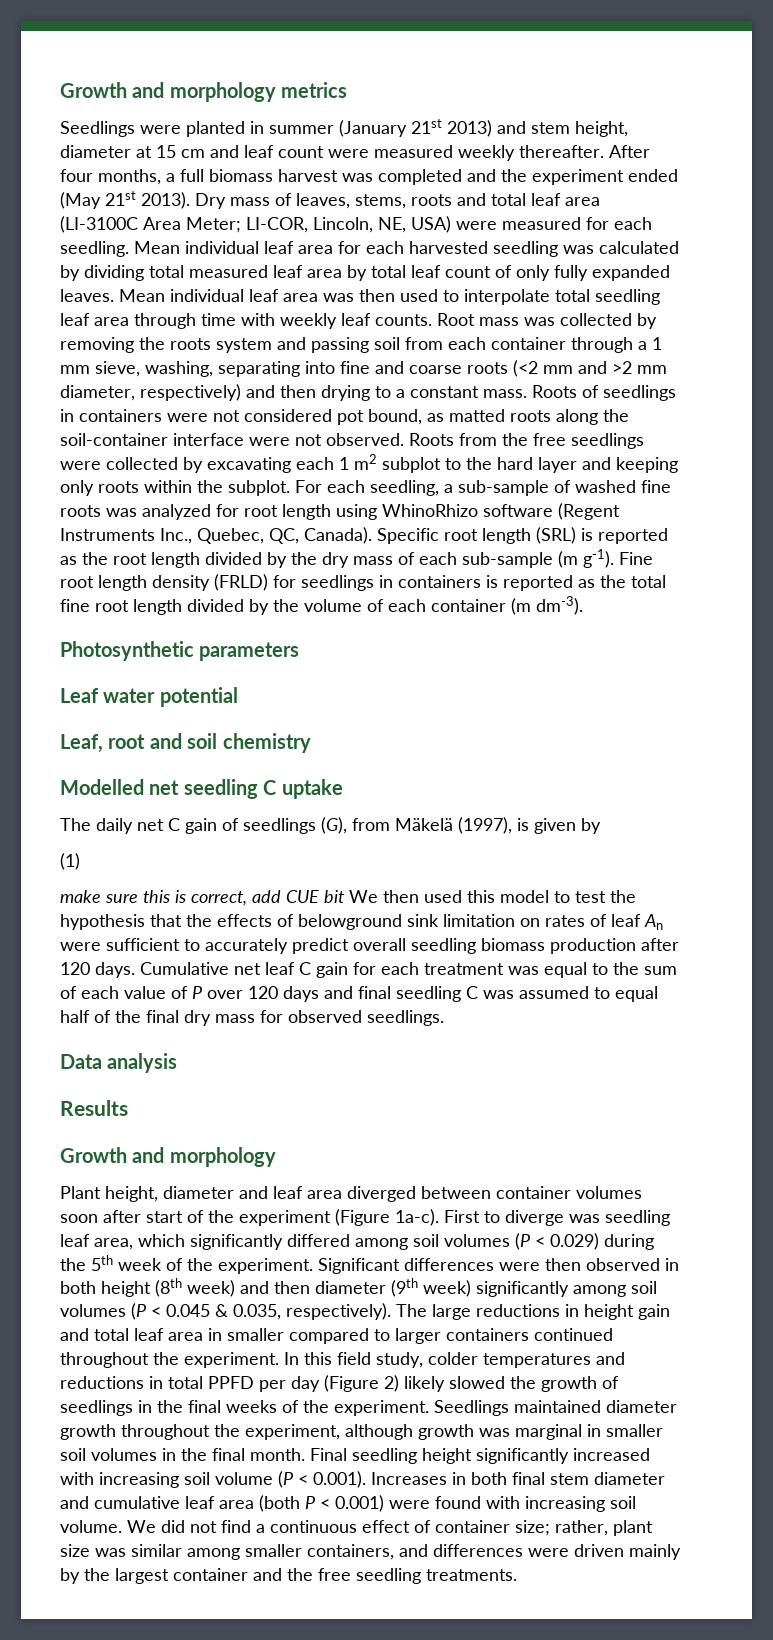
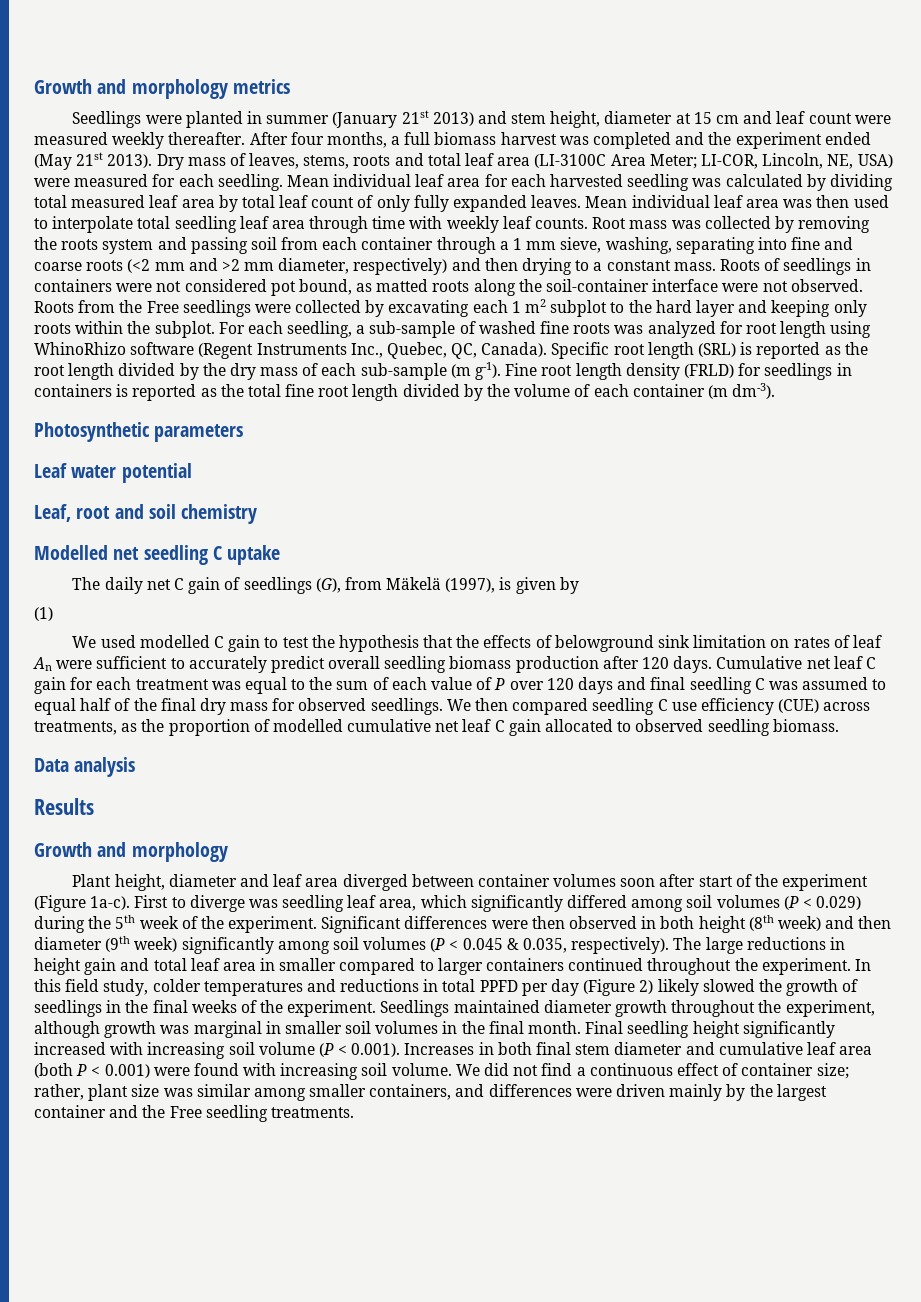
- Roots from the free seedlings were collected by excavating each 1 m2 subplot to the hard layer and keeping only roots within the subplot.
+ Roots from the Free seedlings were collected by excavating each 1 m2 subplot to the hard layer and keeping only roots within the subplot.
- make sure this is correct, add CUE bit We then used this model to test the hypothesis that the effects of belowground sink limitation on rates of leaf An were sufficient to accurately predict overall seedling biomass production after 120 days.
+ We used modelled C gain to test the hypothesis that the effects of belowground sink limitation on rates of leaf An were sufficient to accurately predict overall seedling biomass production after 120 days.
+ We then compared seedling C use efficiency (CUE) across treatments, as the proportion of modelled cumulative net leaf C gain allocated to observed seedling biomass.
- We did not find a continuous effect of container size; rather, plant size was similar among smaller containers, and differences were driven mainly by the largest container and the free seedling treatments.
+ We did not find a continuous effect of container size; rather, plant size was similar among smaller containers, and differences were driven mainly by the largest container and the Free seedling treatments.

